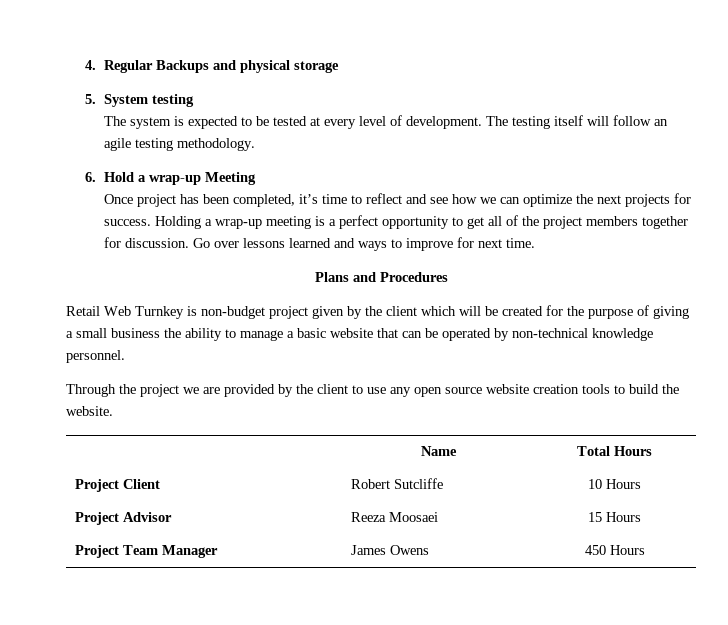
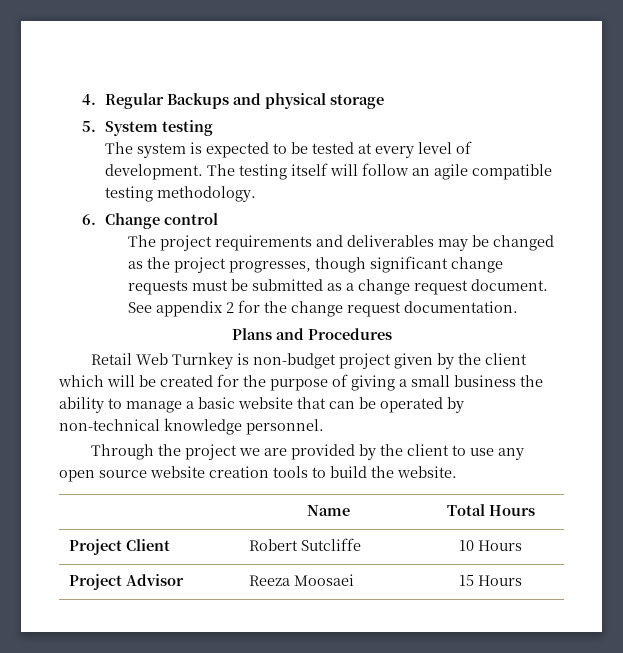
- The testing itself will follow an agile testing methodology.
+ The testing itself will follow an agile compatible testing methodology.
- 6. Hold a wrap-up Meeting
- Once project has been completed, it’s time to reflect and see how we can optimize the next projects for success. Holding a wrap-up meeting is a perfect opportunity to get all of the project members together for discussion. Go over lessons learned and ways to improve for next time.
+ 6. Change control
+ The project requirements and deliverables may be changed as the project progresses, though significant change requests must be submitted as a change request document. See appendix 2 for the change request documentation.
- Project Team Manager | James Owens | 450 Hours

